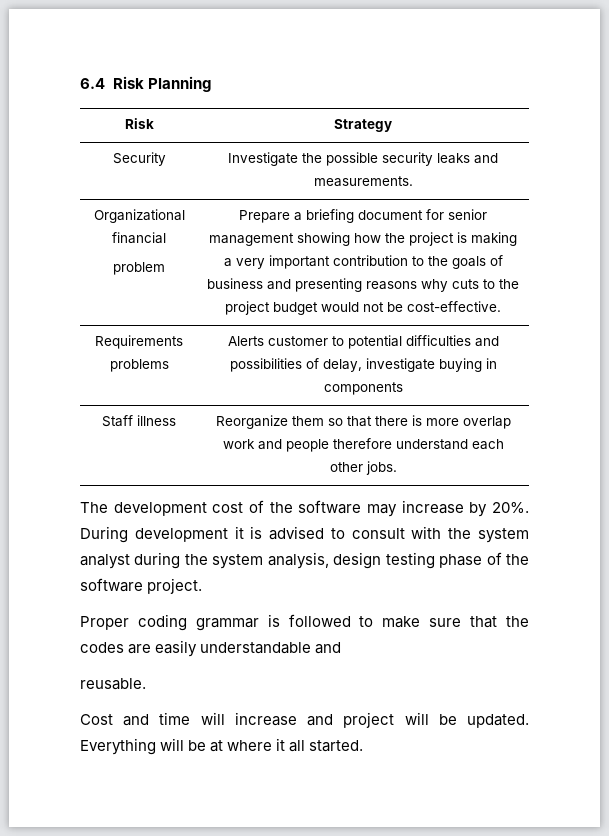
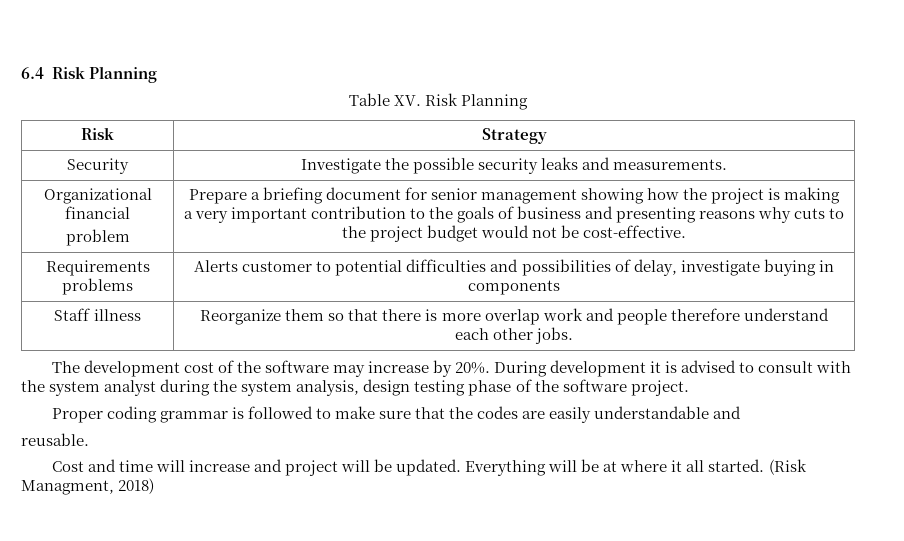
+ Table XV. Risk Planning
+ (Risk Managment, 2018)

